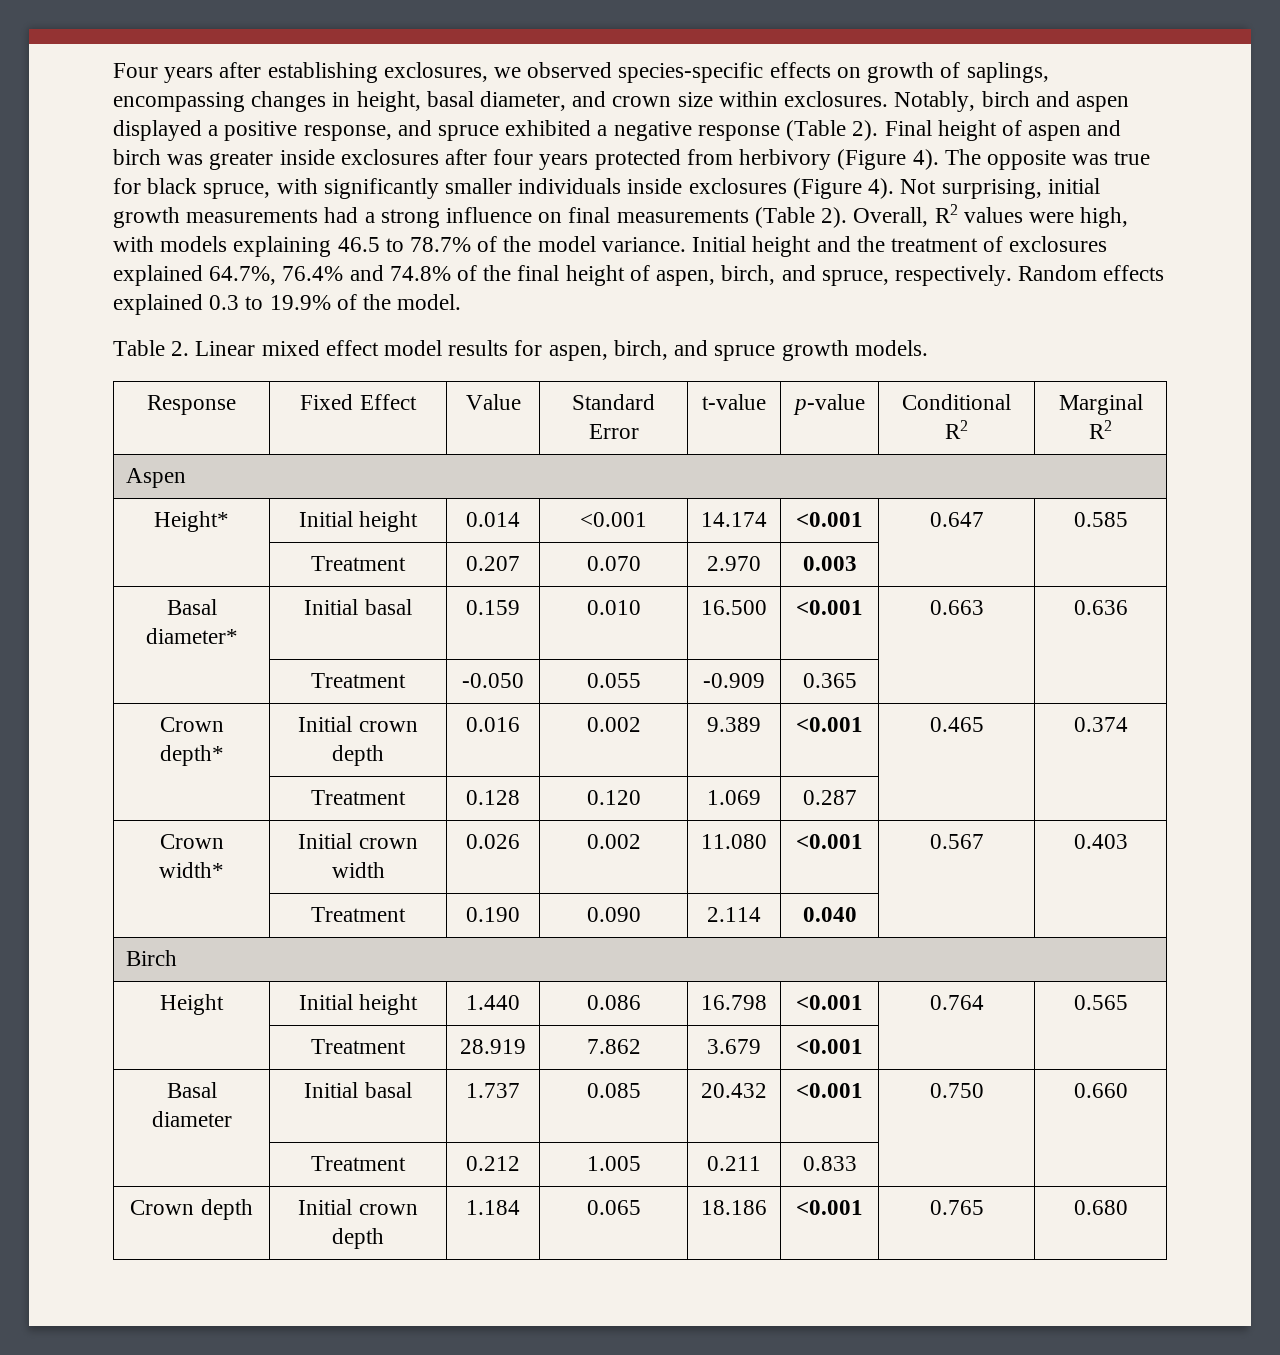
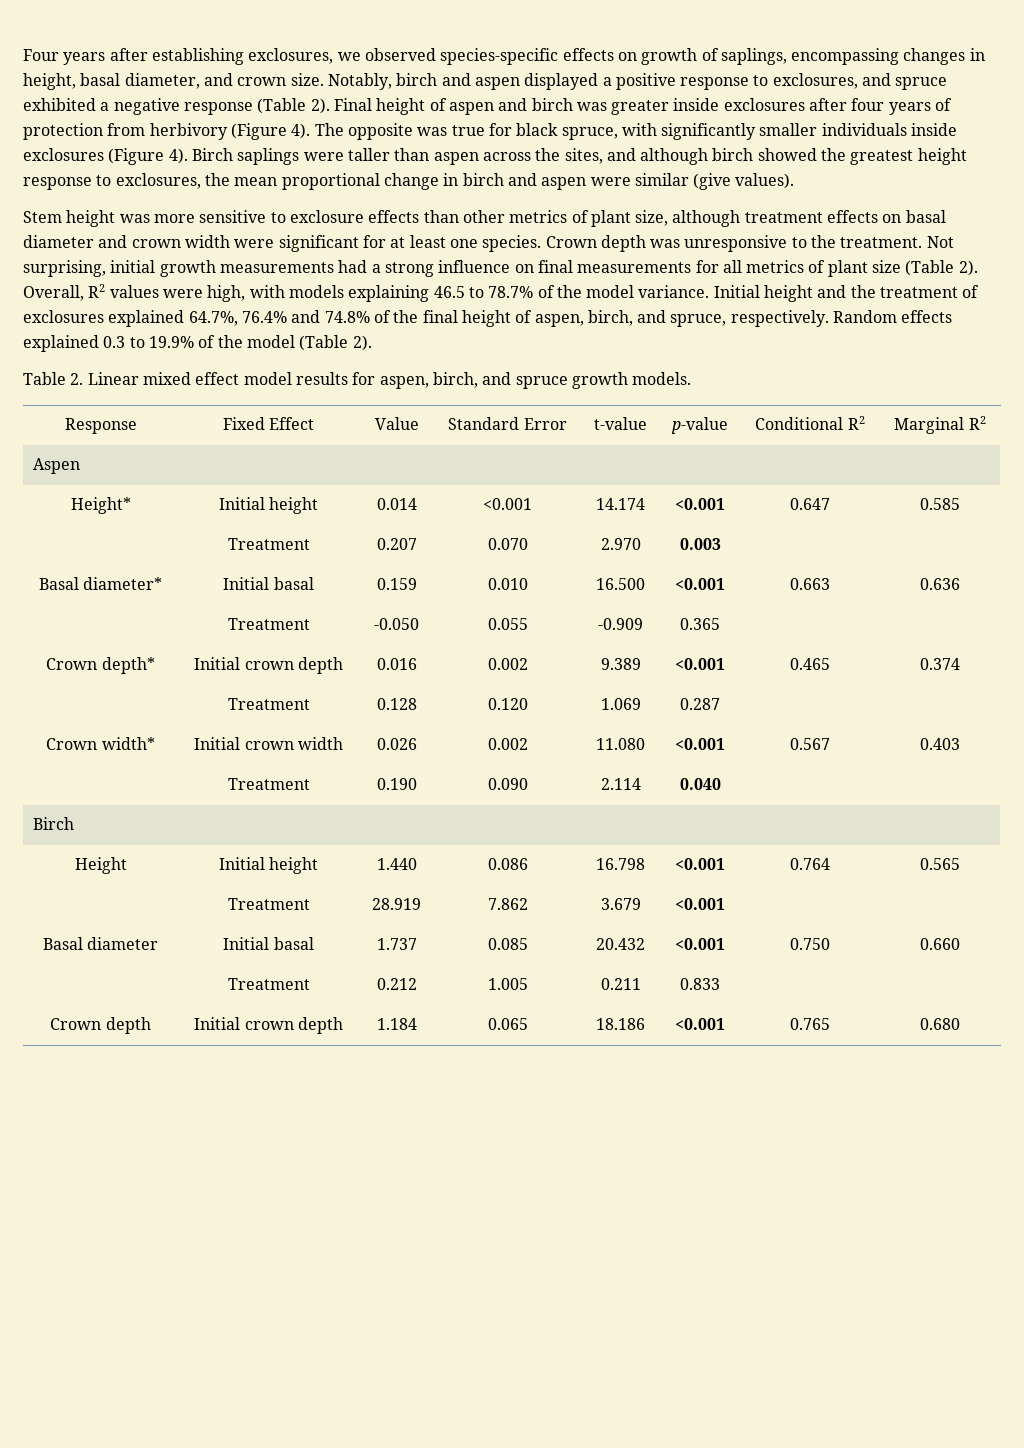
- Four years after establishing exclosures, we observed species-specific effects on growth of saplings, encompassing changes in height, basal diameter, and crown size within exclosures.
+ Four years after establishing exclosures, we observed species-specific effects on growth of saplings, encompassing changes in height, basal diameter, and crown size.
- Notably, birch and aspen displayed a positive response, and spruce exhibited a negative response (Table 2).
+ Notably, birch and aspen displayed a positive response to exclosures, and spruce exhibited a negative response (Table 2).
- Final height of aspen and birch was greater inside exclosures after four years protected from herbivory (Figure 4).
+ Final height of aspen and birch was greater inside exclosures after four years of protection from herbivory (Figure 4).
+ Birch saplings were taller than aspen across the sites, and although birch showed the greatest height response to exclosures, the mean proportional change in birch and aspen were similar (give values).
+ Stem height was more sensitive to exclosure effects than other metrics of plant size, although treatment effects on basal diameter and crown width were significant for at least one species. Crown depth was unresponsive to the treatment.
- Not surprising, initial growth measurements had a strong influence on final measurements (Table 2).
+ Not surprising, initial growth measurements had a strong influence on final measurements for all metrics of plant size (Table 2).
- Random effects explained 0.3 to 19.9% of the model.
+ Random effects explained 0.3 to 19.9% of the model (Table 2).

